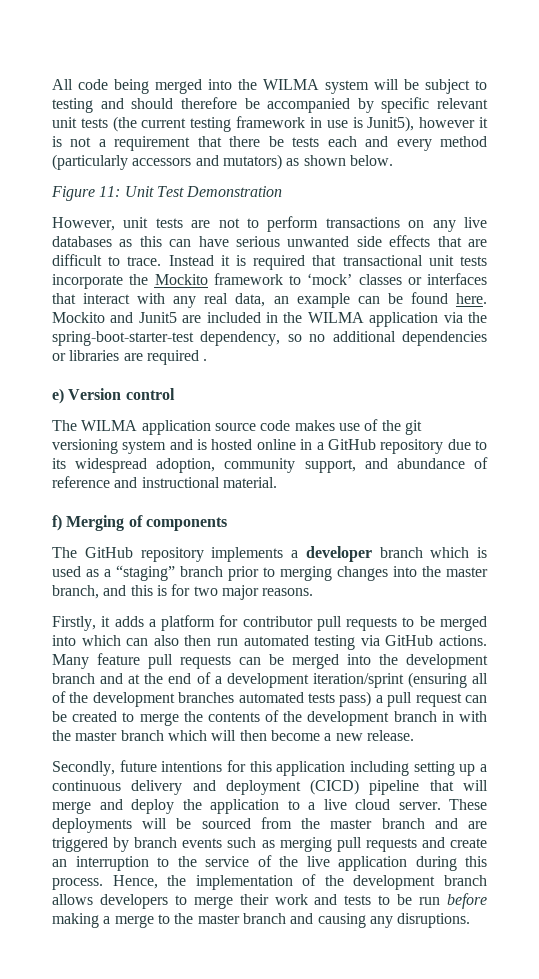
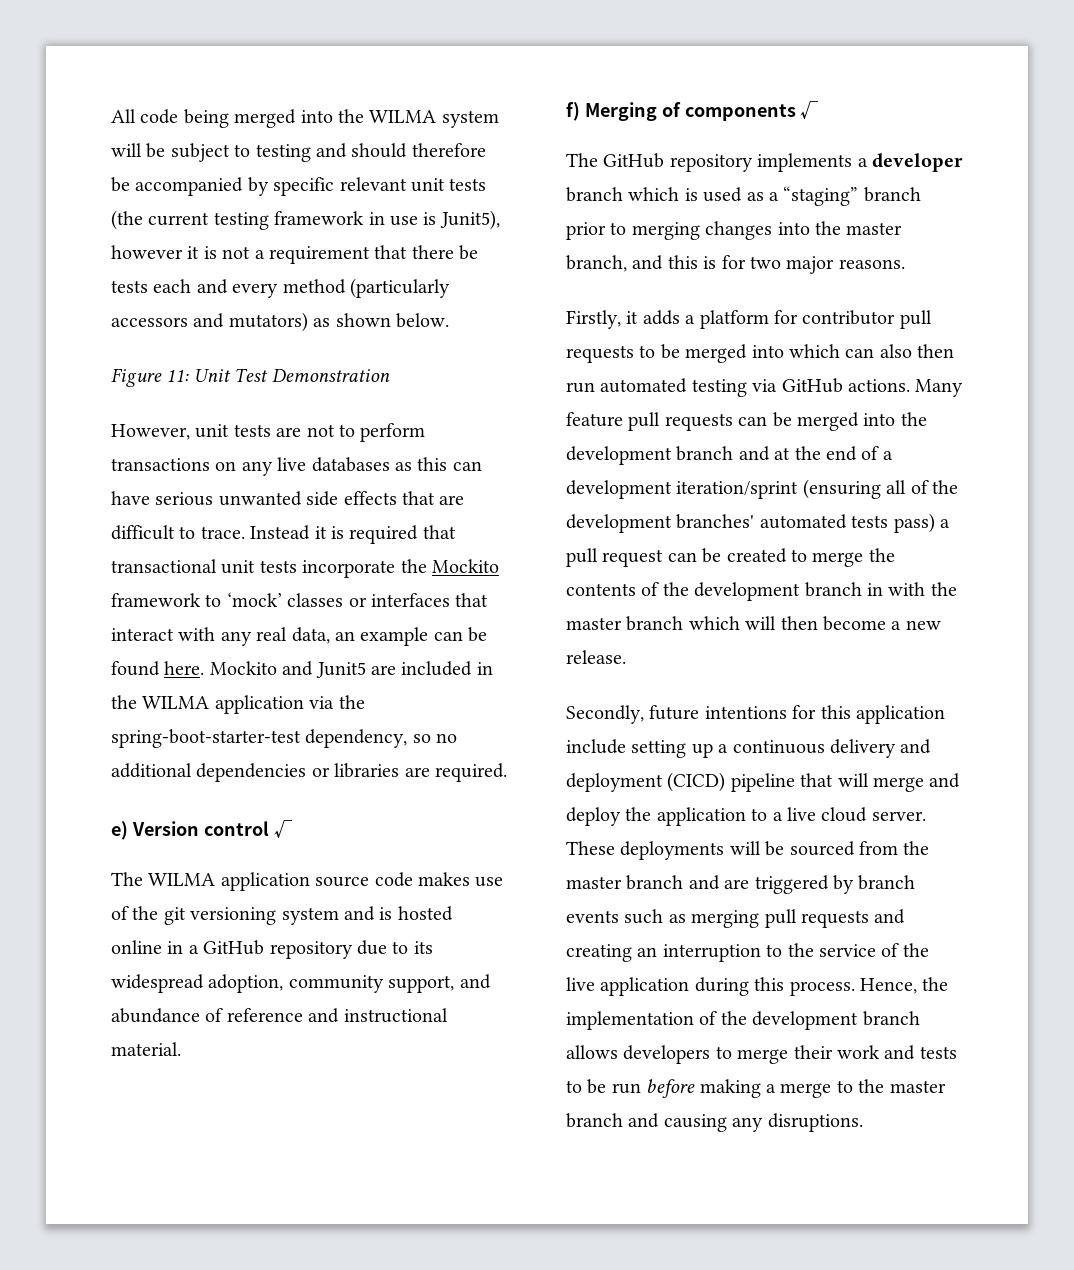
- Mockito and Junit5 are included in the WILMA application via the spring-boot-starter-test dependency, so no additional dependencies or libraries are required .
+ Mockito and Junit5 are included in the WILMA application via the spring-boot-starter-test dependency, so no additional dependencies or libraries are required.
- e) Version control
+ e) Version control √
- f) Merging of components
+ f) Merging of components √
- Many feature pull requests can be merged into the development branch and at the end of a development iteration/sprint (ensuring all of the development branches automated tests pass) a pull request can be created to merge the contents of the development branch in with the master branch which will then become a new release.
+ Many feature pull requests can be merged into the development branch and at the end of a development iteration/sprint (ensuring all of the development branches' automated tests pass) a pull request can be created to merge the contents of the development branch in with the master branch which will then become a new release.
- Secondly, future intentions for this application including setting up a continuous delivery and deployment (CICD) pipeline that will merge and deploy the application to a live cloud server.
+ Secondly, future intentions for this application include setting up a continuous delivery and deployment (CICD) pipeline that will merge and deploy the application to a live cloud server.
- These deployments will be sourced from the master branch and are triggered by branch events such as merging pull requests and create an interruption to the service of the live application during this process.
+ These deployments will be sourced from the master branch and are triggered by branch events such as merging pull requests and creating an interruption to the service of the live application during this process.

